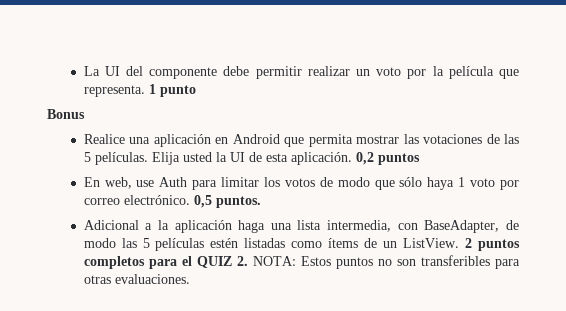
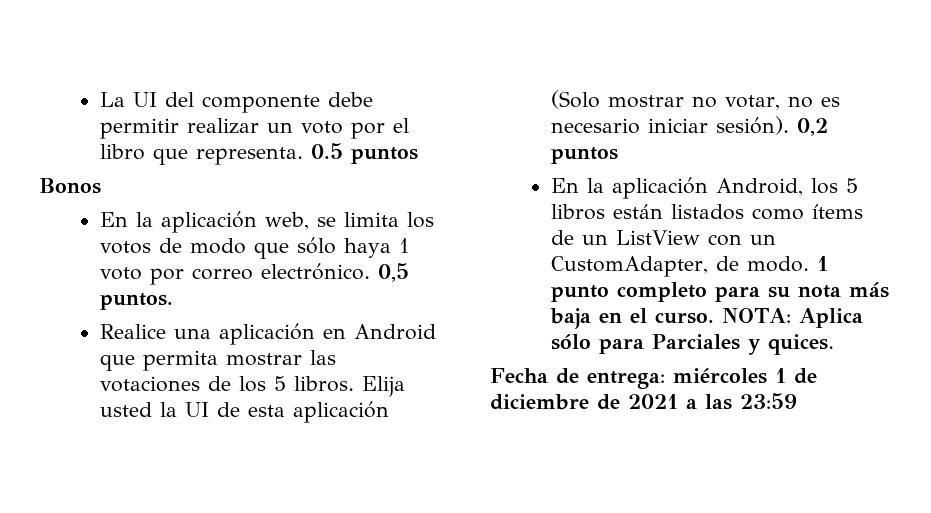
- La UI del componente debe permitir realizar un voto por la película que representa. 1 punto
- Bonus
- Realice una aplicación en Android que permita mostrar las votaciones de las 5 películas. Elija usted la UI de esta aplicación. 0,2 puntos
- En web, use Auth para limitar los votos de modo que sólo haya 1 voto por correo electrónico.
+ La UI del componente debe permitir realizar un voto por el libro que representa. 0.5 puntos
+ Bonos
+ En la aplicación web, se limita los votos de modo que sólo haya 1 voto por correo electrónico.
- Adicional a la aplicación haga una lista intermedia, con BaseAdapter, de modo las 5 películas estén listadas como ítems de un ListView. 2 puntos completos para el QUIZ 2. NOTA: Estos puntos no son transferibles para otras evaluaciones.
+ Realice una aplicación en Android que permita mostrar las votaciones de los 5 libros. Elija usted la UI de esta aplicación (Solo mostrar no votar, no es necesario iniciar sesión). 0,2 puntos
+ En la aplicación Android, los 5 libros están listados como ítems de un ListView con un CustomAdapter, de modo. 1 punto completo para su nota más baja en el curso. NOTA: Aplica sólo para Parciales y quices.
+ Fecha de entrega: miércoles 1 de diciembre de 2021 a las 23:59

